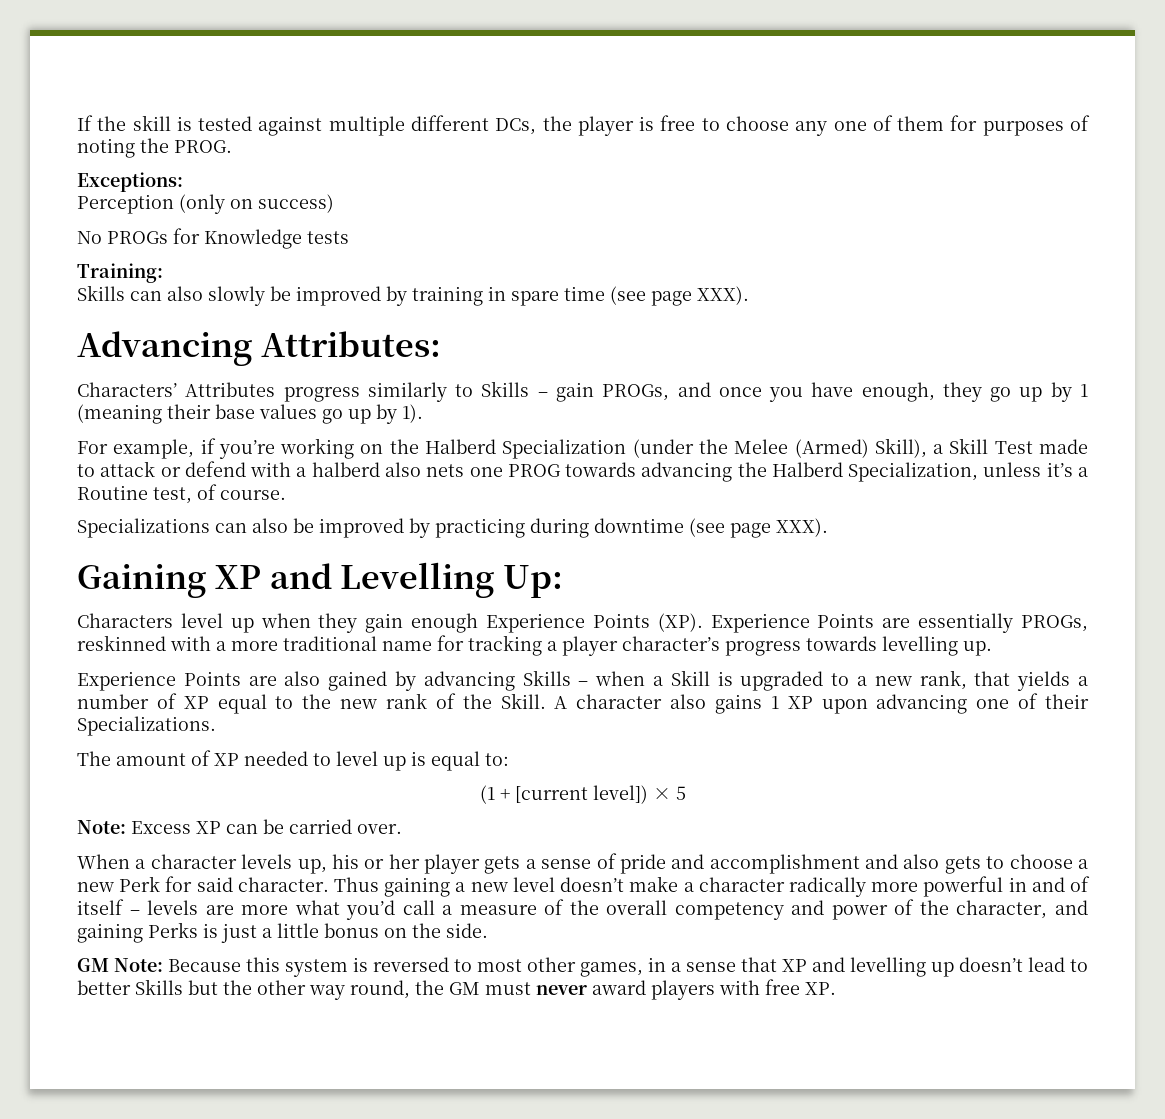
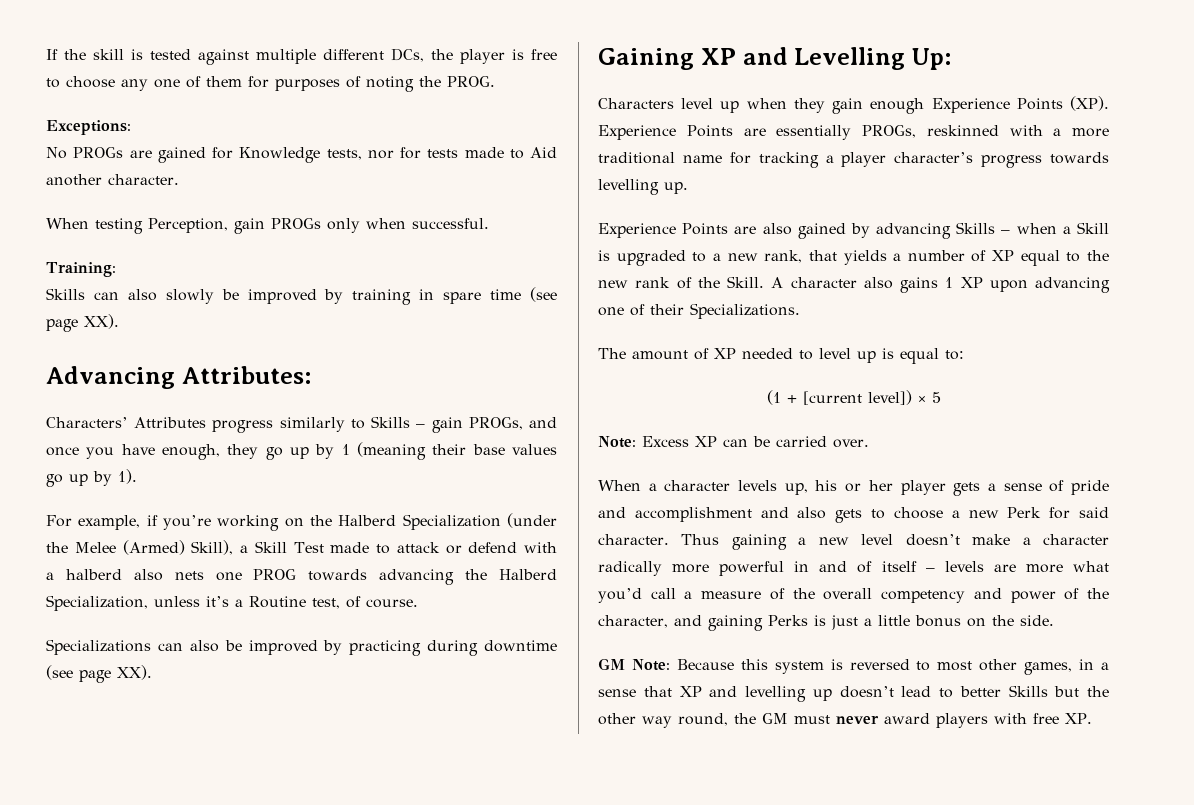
- Perception (only on success)
- No PROGs for Knowledge tests
+ No PROGs are gained for Knowledge tests, nor for tests made to Aid another character.
+ When testing Perception, gain PROGs only when successful.
- Skills can also slowly be improved by training in spare time (see page XXX).
+ Skills can also slowly be improved by training in spare time (see page XX).
- Specializations can also be improved by practicing during downtime (see page XXX).
+ Specializations can also be improved by practicing during downtime (see page XX).

